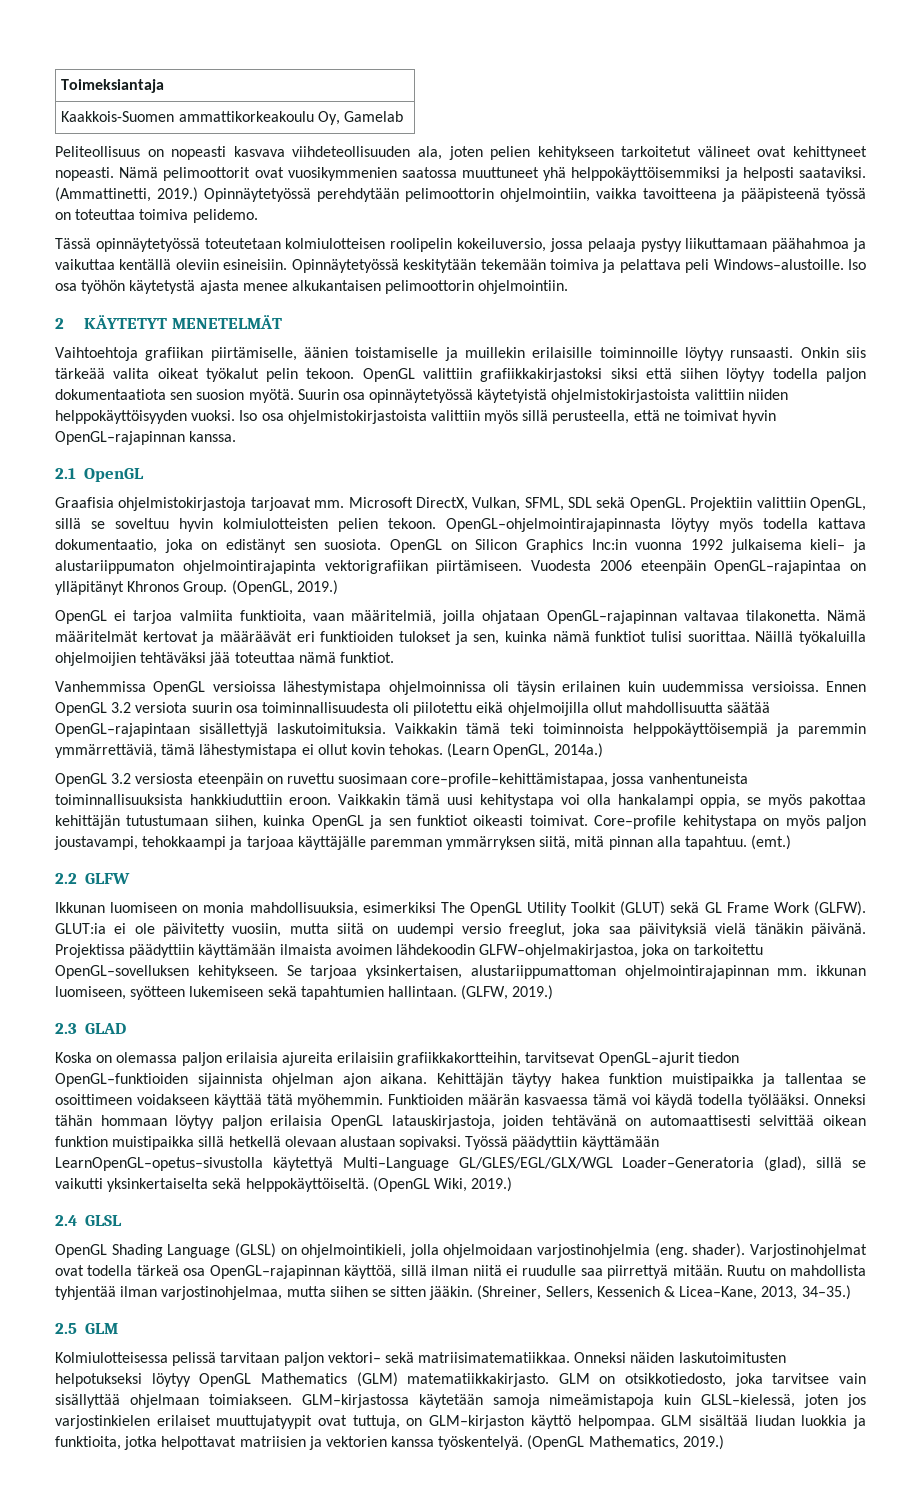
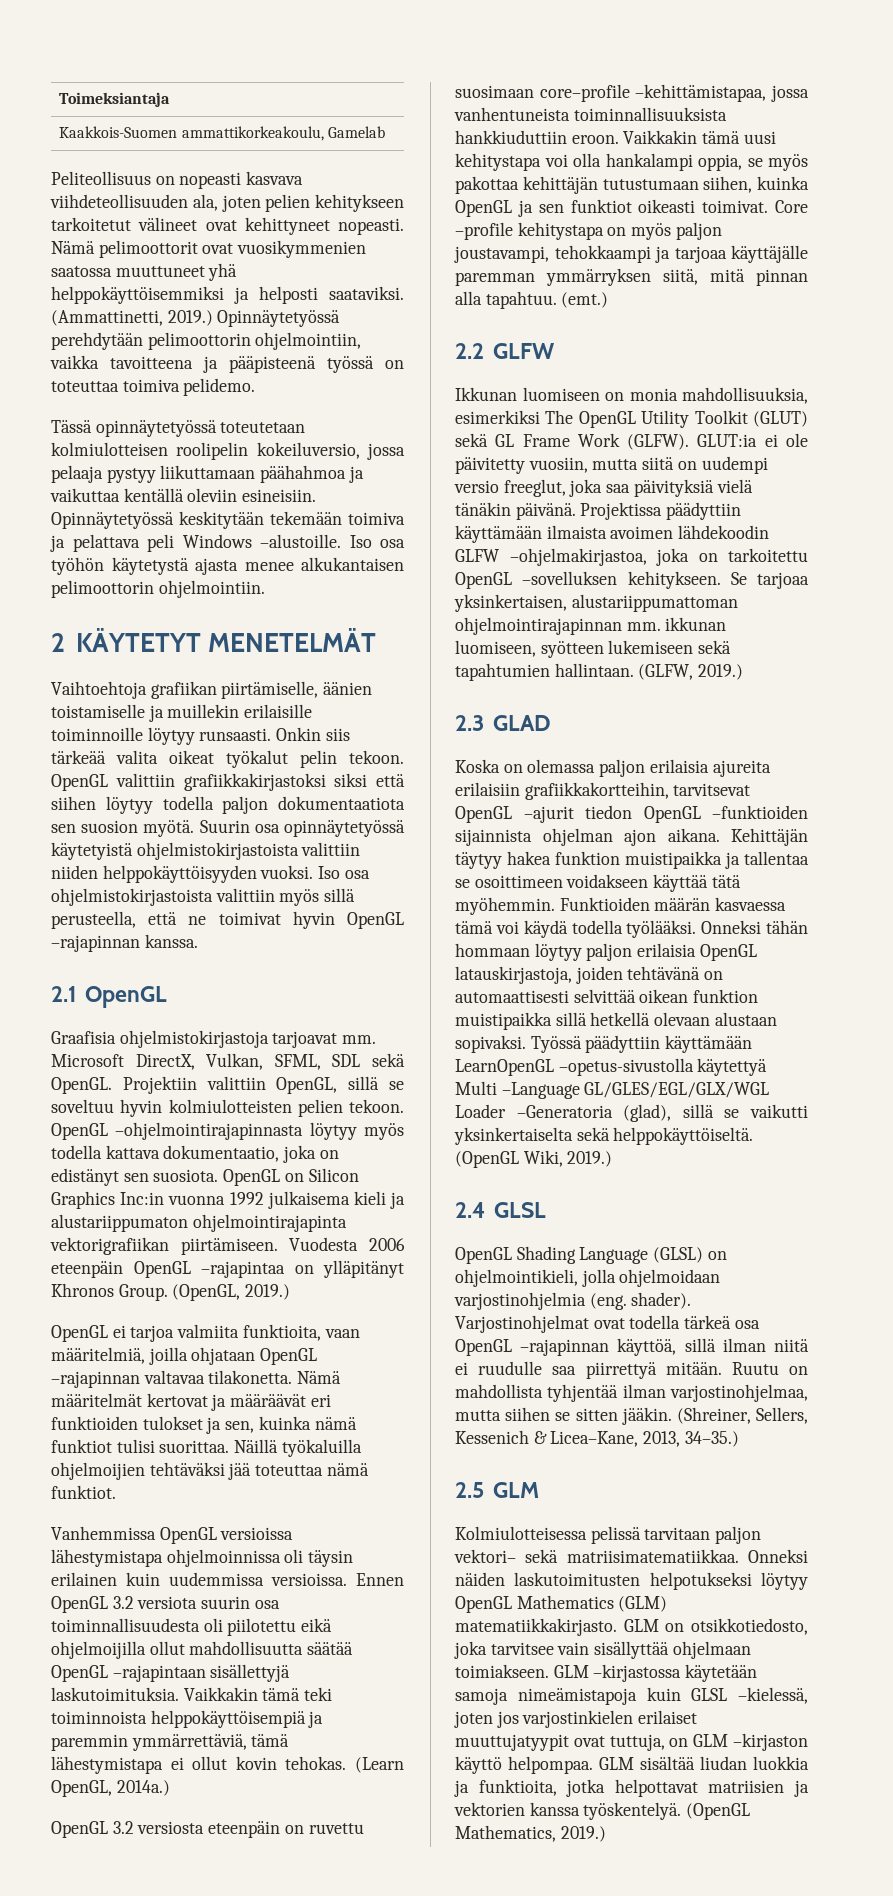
- Kaakkois-Suomen ammattikorkeakoulu Oy, Gamelab
+ Kaakkois-Suomen ammattikorkeakoulu, Gamelab
- Opinnäytetyössä keskitytään tekemään toimiva ja pelattava peli Windows–alustoille.
+ Opinnäytetyössä keskitytään tekemään toimiva ja pelattava peli Windows –alustoille.
- Iso osa ohjelmistokirjastoista valittiin myös sillä perusteella, että ne toimivat hyvin OpenGL–rajapinnan kanssa.
+ Iso osa ohjelmistokirjastoista valittiin myös sillä perusteella, että ne toimivat hyvin OpenGL –rajapinnan kanssa.
- OpenGL–ohjelmointirajapinnasta löytyy myös todella kattava dokumentaatio, joka on edistänyt sen suosiota.
+ OpenGL –ohjelmointirajapinnasta löytyy myös todella kattava dokumentaatio, joka on edistänyt sen suosiota.
- OpenGL on Silicon Graphics Inc:in vuonna 1992 julkaisema kieli– ja alustariippumaton ohjelmointirajapinta vektorigrafiikan piirtämiseen.
+ OpenGL on Silicon Graphics Inc:in vuonna 1992 julkaisema kieli ja alustariippumaton ohjelmointirajapinta vektorigrafiikan piirtämiseen.
- Vuodesta 2006 eteenpäin OpenGL–rajapintaa on ylläpitänyt Khronos Group.
+ Vuodesta 2006 eteenpäin OpenGL –rajapintaa on ylläpitänyt Khronos Group.
- OpenGL ei tarjoa valmiita funktioita, vaan määritelmiä, joilla ohjataan OpenGL–rajapinnan valtavaa tilakonetta.
+ OpenGL ei tarjoa valmiita funktioita, vaan määritelmiä, joilla ohjataan OpenGL –rajapinnan valtavaa tilakonetta.
- Ennen OpenGL 3.2 versiota suurin osa toiminnallisuudesta oli piilotettu eikä ohjelmoijilla ollut mahdollisuutta säätää OpenGL–rajapintaan sisällettyjä laskutoimituksia.
+ Ennen OpenGL 3.2 versiota suurin osa toiminnallisuudesta oli piilotettu eikä ohjelmoijilla ollut mahdollisuutta säätää OpenGL –rajapintaan sisällettyjä laskutoimituksia.
- OpenGL 3.2 versiosta eteenpäin on ruvettu suosimaan core–profile–kehittämistapaa, jossa vanhentuneista toiminnallisuuksista hankkiuduttiin eroon.
+ OpenGL 3.2 versiosta eteenpäin on ruvettu suosimaan core–profile –kehittämistapaa, jossa vanhentuneista toiminnallisuuksista hankkiuduttiin eroon.
- Core–profile kehitystapa on myös paljon joustavampi, tehokkaampi ja tarjoaa käyttäjälle paremman ymmärryksen siitä, mitä pinnan alla tapahtuu.
+ Core –profile kehitystapa on myös paljon joustavampi, tehokkaampi ja tarjoaa käyttäjälle paremman ymmärryksen siitä, mitä pinnan alla tapahtuu.
- Projektissa päädyttiin käyttämään ilmaista avoimen lähdekoodin GLFW–ohjelmakirjastoa, joka on tarkoitettu OpenGL–sovelluksen kehitykseen.
+ Projektissa päädyttiin käyttämään ilmaista avoimen lähdekoodin GLFW –ohjelmakirjastoa, joka on tarkoitettu OpenGL –sovelluksen kehitykseen.
- Koska on olemassa paljon erilaisia ajureita erilaisiin grafiikkakortteihin, tarvitsevat OpenGL–ajurit tiedon OpenGL–funktioiden sijainnista ohjelman ajon aikana.
+ Koska on olemassa paljon erilaisia ajureita erilaisiin grafiikkakortteihin, tarvitsevat OpenGL –ajurit tiedon OpenGL –funktioiden sijainnista ohjelman ajon aikana.
- Työssä päädyttiin käyttämään LearnOpenGL–opetus–sivustolla käytettyä Multi–Language GL/GLES/EGL/GLX/WGL Loader–Generatoria (glad), sillä se vaikutti yksinkertaiselta sekä helppokäyttöiseltä.
+ Työssä päädyttiin käyttämään LearnOpenGL –opetus-sivustolla käytettyä Multi –Language GL/GLES/EGL/GLX/WGL Loader –Generatoria (glad), sillä se vaikutti yksinkertaiselta sekä helppokäyttöiseltä.
- Varjostinohjelmat ovat todella tärkeä osa OpenGL–rajapinnan käyttöä, sillä ilman niitä ei ruudulle saa piirrettyä mitään.
+ Varjostinohjelmat ovat todella tärkeä osa OpenGL –rajapinnan käyttöä, sillä ilman niitä ei ruudulle saa piirrettyä mitään.
- GLM–kirjastossa käytetään samoja nimeämistapoja kuin GLSL–kielessä, joten jos varjostinkielen erilaiset muuttujatyypit ovat tuttuja, on GLM–kirjaston käyttö helpompaa.
+ GLM –kirjastossa käytetään samoja nimeämistapoja kuin GLSL –kielessä, joten jos varjostinkielen erilaiset muuttujatyypit ovat tuttuja, on GLM –kirjaston käyttö helpompaa.

